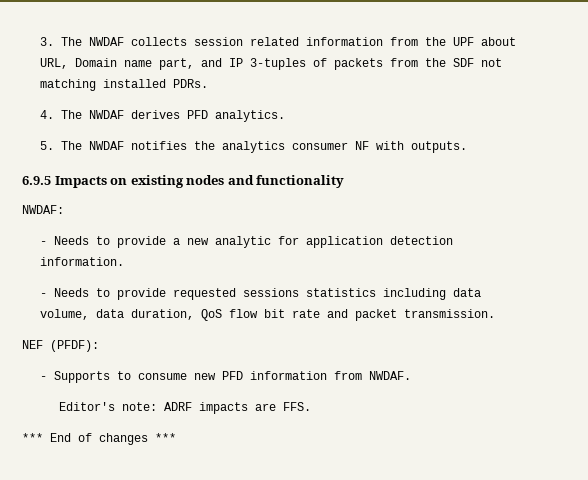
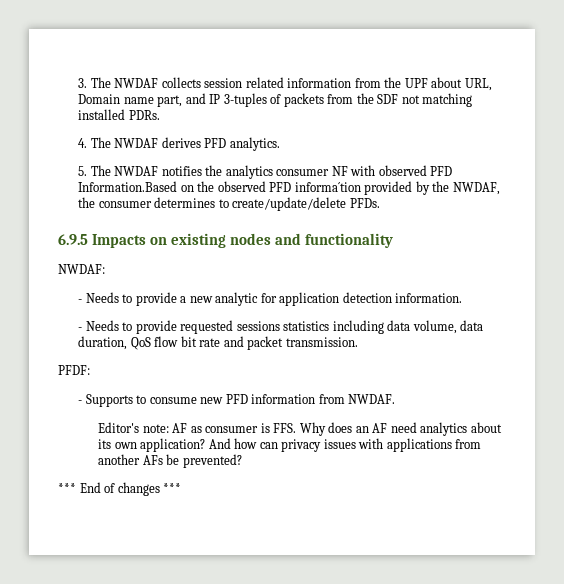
- 5. The NWDAF notifies the analytics consumer NF with outputs.
+ 5. The NWDAF notifies the analytics consumer NF with observed PFD Information.Based on the observed PFD informa´tion provided by the NWDAF, the consumer determines to create/update/delete PFDs.
- NEF (PFDF):
+ PFDF:
- Editor's note: ADRF impacts are FFS.
+ Editor's note: AF as consumer is FFS. Why does an AF need analytics about its own application? And how can privacy issues with applications from another AFs be prevented?

